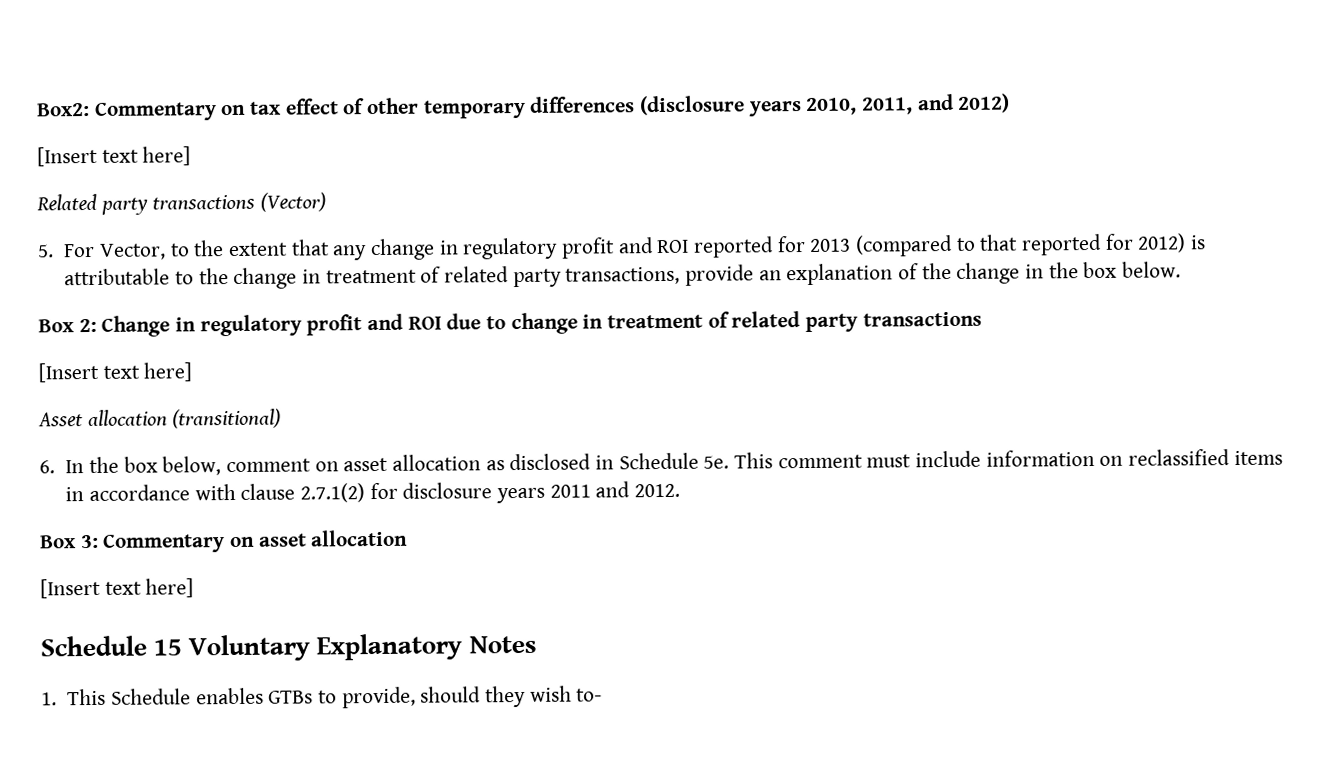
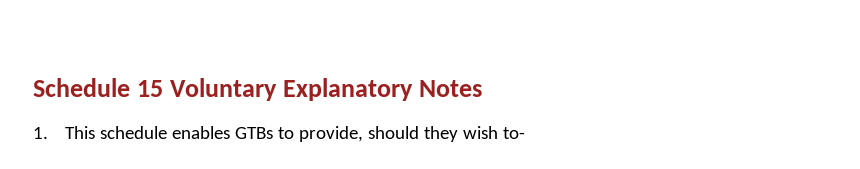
- Box2: Commentary on tax effect of other temporary differences (disclosure years 2010, 2011, and 2012)
- [Insert text here]
- Related party transactions (Vector)
- 5. For Vector, to the extent that any change in regulatory profit and ROI reported for 2013 (compared to that reported for 2012) is attributable to the change in treatment of related party transactions, provide an explanation of the change in the box below.
- Box 2: Change in regulatory profit and ROI due to change in treatment of related party transactions
- [Insert text here]
- Asset allocation (transitional)
- 6. In the box below, comment on asset allocation as disclosed in Schedule 5e. This comment must include information on reclassified items in accordance with clause 2.7.1(2) for disclosure years 2011 and 2012.
- Box 3: Commentary on asset allocation
- [Insert text here]
- 1. This Schedule enables GTBs to provide, should they wish to-
+ 1. This schedule enables GTBs to provide, should they wish to-

